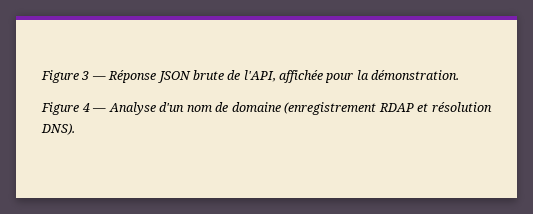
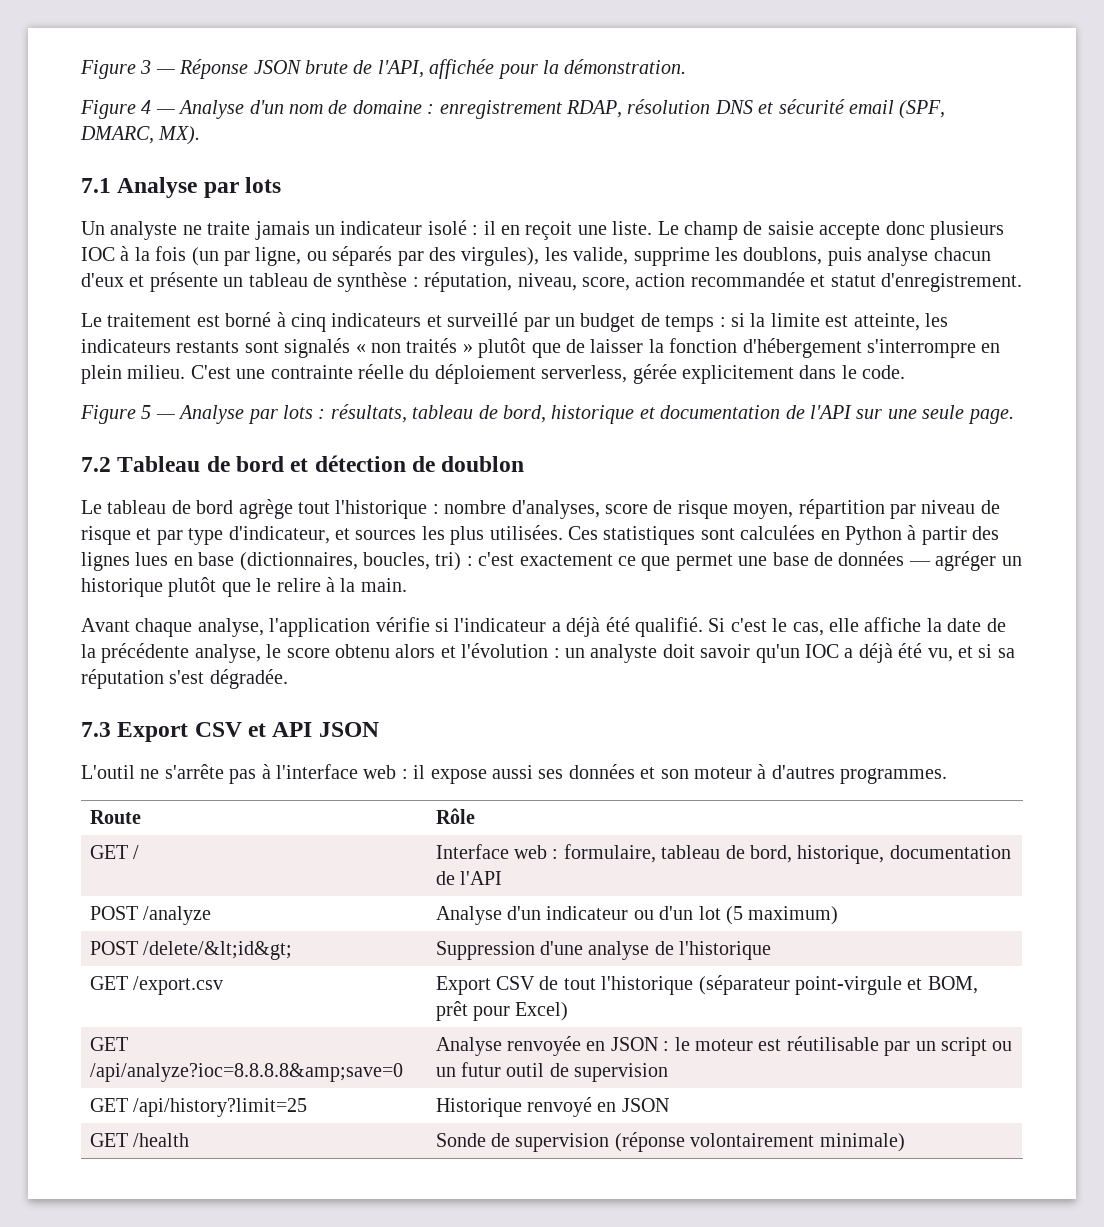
- Figure 4 — Analyse d'un nom de domaine (enregistrement RDAP et résolution DNS).
+ Figure 4 — Analyse d'un nom de domaine : enregistrement RDAP, résolution DNS et sécurité email (SPF, DMARC, MX).
+ 7.1 Analyse par lots
+ Un analyste ne traite jamais un indicateur isolé : il en reçoit une liste. Le champ de saisie accepte donc plusieurs IOC à la fois (un par ligne, ou séparés par des virgules), les valide, supprime les doublons, puis analyse chacun d'eux et présente un tableau de synthèse : réputation, niveau, score, action recommandée et statut d'enregistrement.
+ Le traitement est borné à cinq indicateurs et surveillé par un budget de temps : si la limite est atteinte, les indicateurs restants sont signalés « non traités » plutôt que de laisser la fonction d'hébergement s'interrompre en plein milieu. C'est une contrainte réelle du déploiement serverless, gérée explicitement dans le code.
+ Figure 5 — Analyse par lots : résultats, tableau de bord, historique et documentation de l'API sur une seule page.
+ 7.2 Tableau de bord et détection de doublon
+ Le tableau de bord agrège tout l'historique : nombre d'analyses, score de risque moyen, répartition par niveau de risque et par type d'indicateur, et sources les plus utilisées. Ces statistiques sont calculées en Python à partir des lignes lues en base (dictionnaires, boucles, tri) : c'est exactement ce que permet une base de données — agréger un historique plutôt que le relire à la main.
+ Avant chaque analyse, l'application vérifie si l'indicateur a déjà été qualifié. Si c'est le cas, elle affiche la date de la précédente analyse, le score obtenu alors et l'évolution : un analyste doit savoir qu'un IOC a déjà été vu, et si sa réputation s'est dégradée.
+ 7.3 Export CSV et API JSON
+ L'outil ne s'arrête pas à l'interface web : il expose aussi ses données et son moteur à d'autres programmes.
+ Route | Rôle
+ GET / | Interface web : formulaire, tableau de bord, historique, documentation de l'API
+ POST /analyze | Analyse d'un indicateur ou d'un lot (5 maximum)
+ POST /delete/&lt;id&gt; | Suppression d'une analyse de l'historique
+ GET /export.csv | Export CSV de tout l'historique (séparateur point-virgule et BOM, prêt pour Excel)
+ GET /api/analyze?ioc=8.8.8.8&amp;save=0 | Analyse renvoyée en JSON : le moteur est réutilisable par un script ou un futur outil de supervision
+ GET /api/history?limit=25 | Historique renvoyé en JSON
+ GET /health | Sonde de supervision (réponse volontairement minimale)

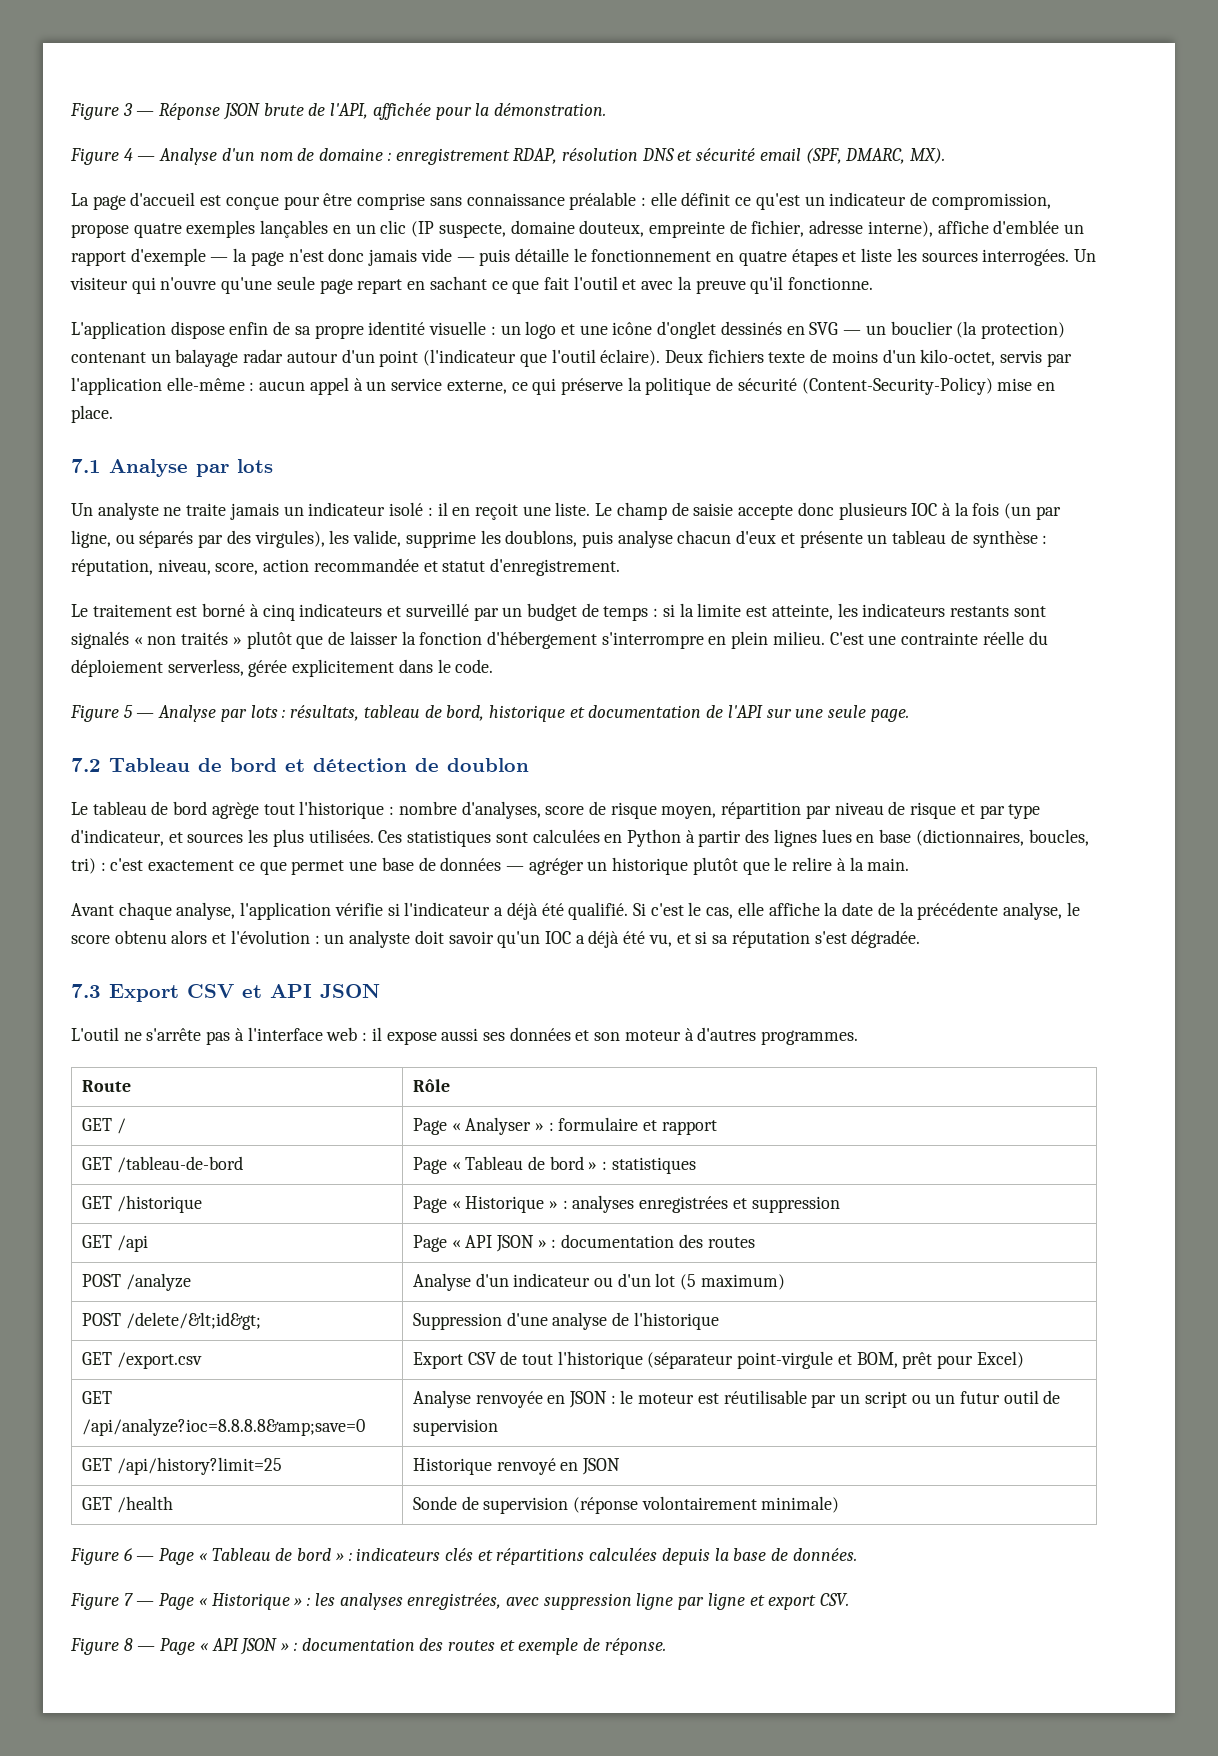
+ La page d'accueil est conçue pour être comprise sans connaissance préalable : elle définit ce qu'est un indicateur de compromission, propose quatre exemples lançables en un clic (IP suspecte, domaine douteux, empreinte de fichier, adresse interne), affiche d'emblée un rapport d'exemple — la page n'est donc jamais vide — puis détaille le fonctionnement en quatre étapes et liste les sources interrogées. Un visiteur qui n'ouvre qu'une seule page repart en sachant ce que fait l'outil et avec la preuve qu'il fonctionne.
+ L'application dispose enfin de sa propre identité visuelle : un logo et une icône d'onglet dessinés en SVG — un bouclier (la protection) contenant un balayage radar autour d'un point (l'indicateur que l'outil éclaire). Deux fichiers texte de moins d'un kilo-octet, servis par l'application elle-même : aucun appel à un service externe, ce qui préserve la politique de sécurité (Content-Security-Policy) mise en place.
- GET / | Interface web : formulaire, tableau de bord, historique, documentation de l'API
+ GET / | Page « Analyser » : formulaire et rapport
+ GET /tableau-de-bord | Page « Tableau de bord » : statistiques
+ GET /historique | Page « Historique » : analyses enregistrées et suppression
+ GET /api | Page « API JSON » : documentation des routes
+ Figure 6 — Page « Tableau de bord » : indicateurs clés et répartitions calculées depuis la base de données.
+ Figure 7 — Page « Historique » : les analyses enregistrées, avec suppression ligne par ligne et export CSV.
+ Figure 8 — Page « API JSON » : documentation des routes et exemple de réponse.

